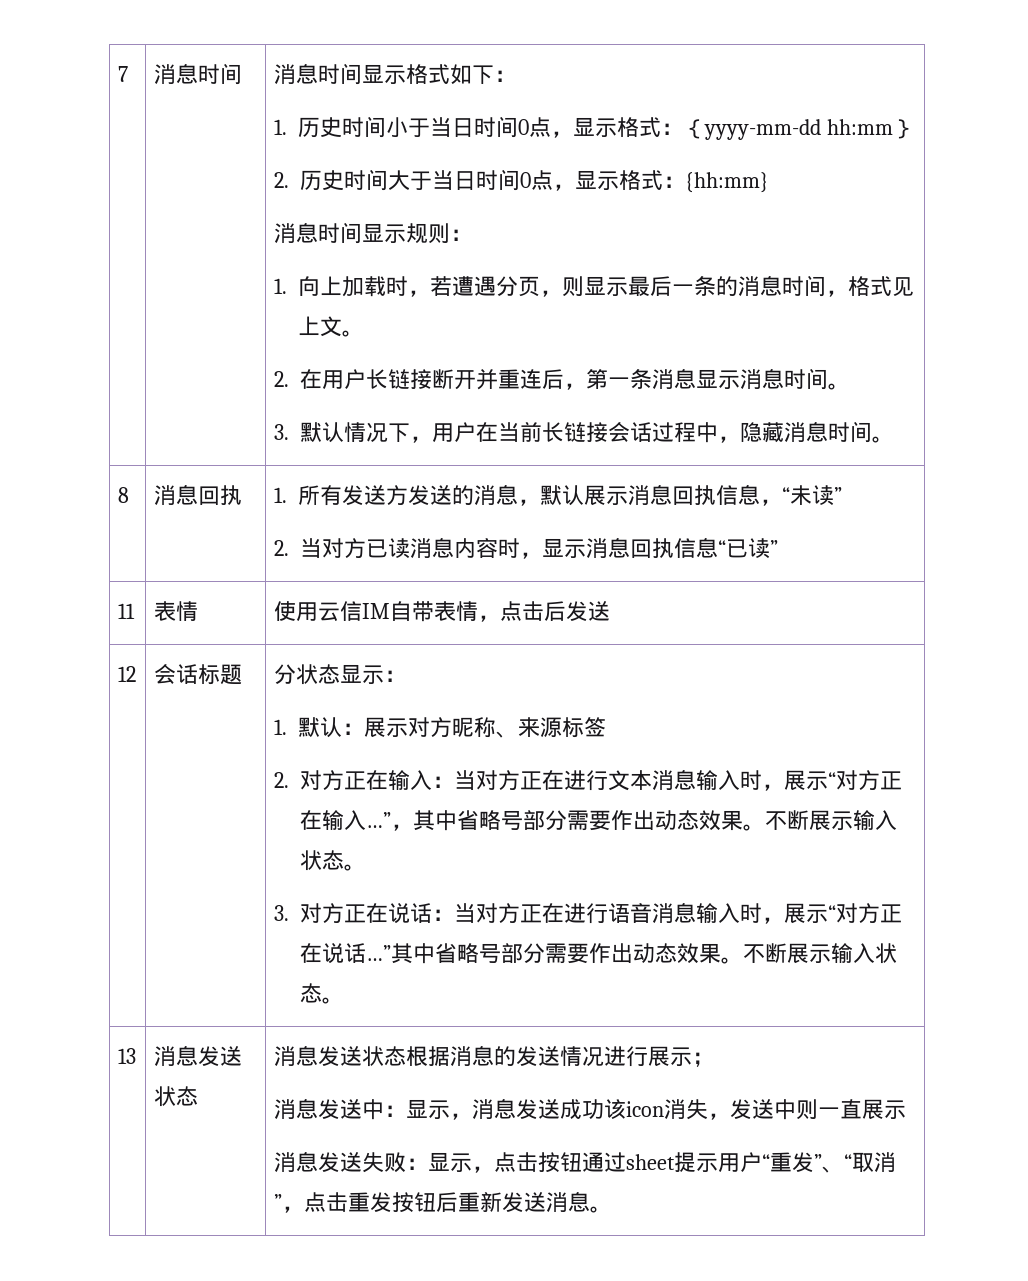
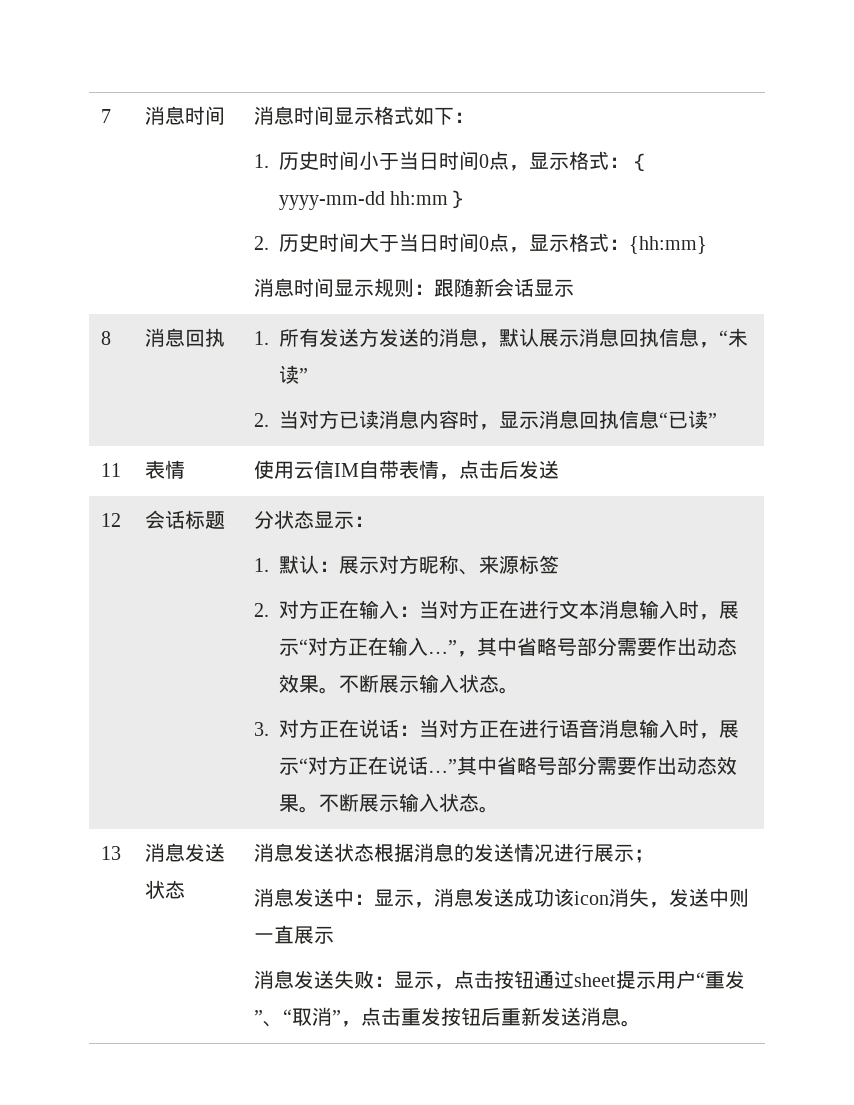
- 消息时间显示规则：
- 1.向上加载时，若遭遇分页，则显示最后一条的消息时间，格式见上文。
- 2.在用户长链接断开并重连后，第一条消息显示消息时间。
- 3.默认情况下，用户在当前长链接会话过程中，隐藏消息时间。
+ 消息时间显示规则：跟随新会话显示

